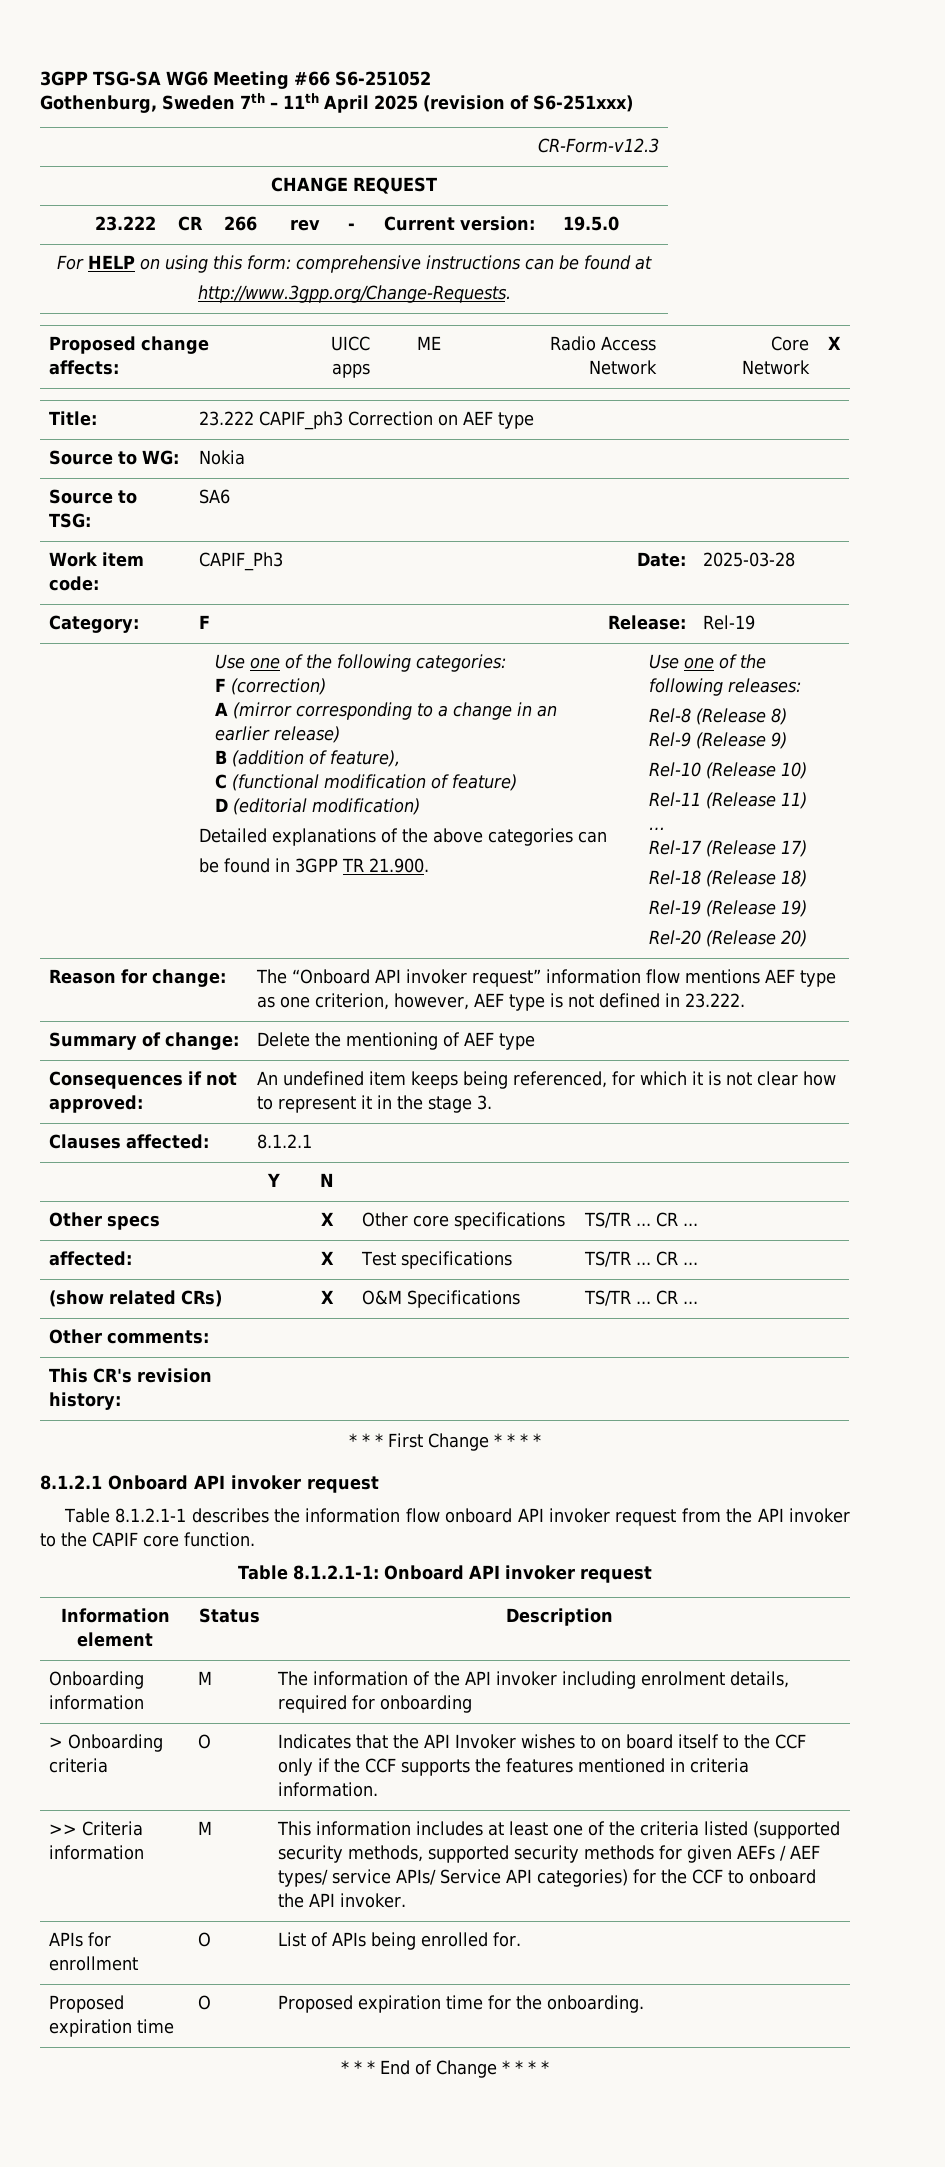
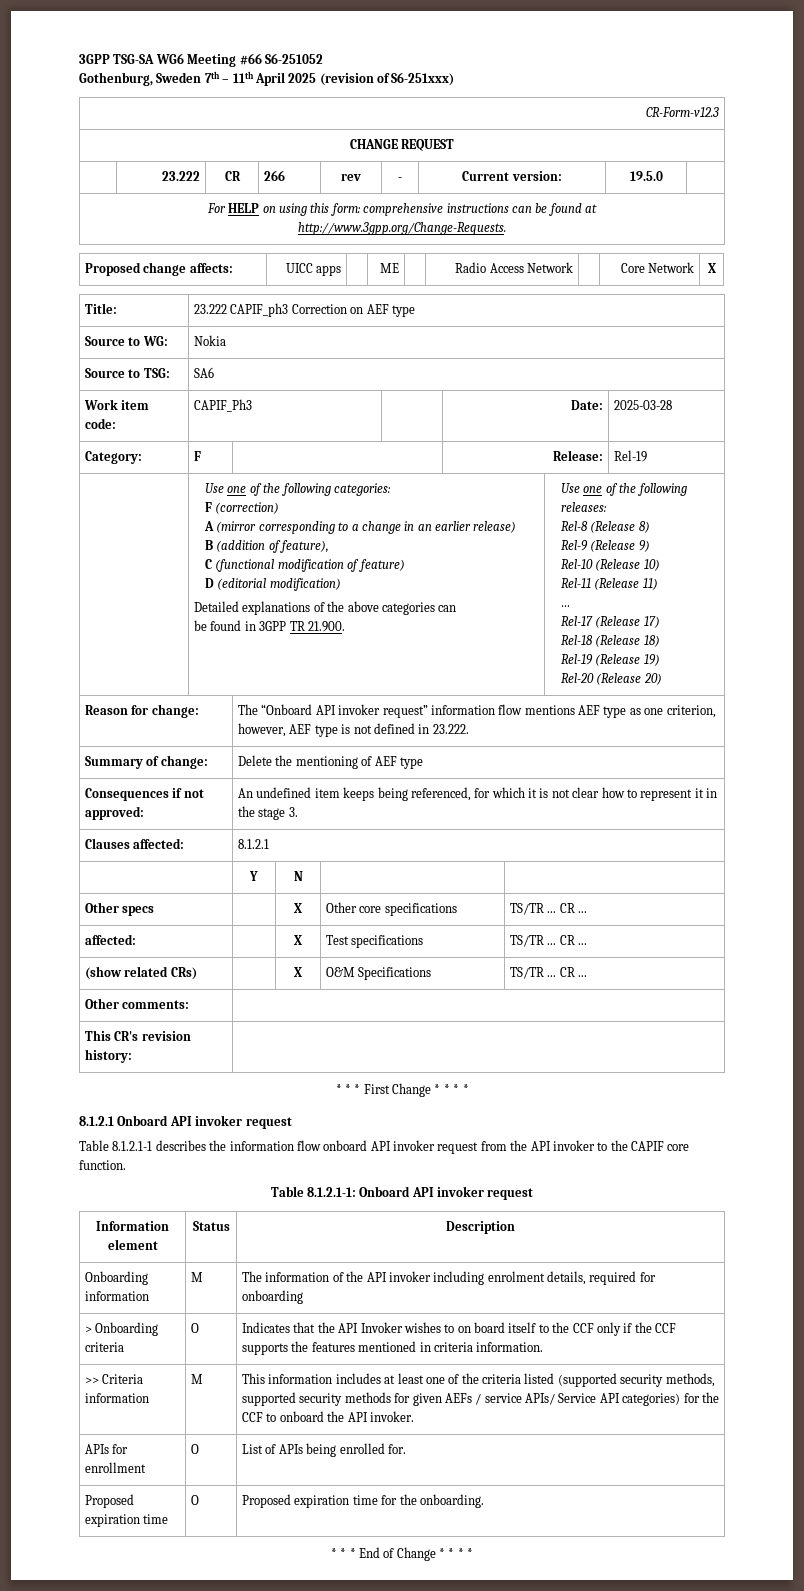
- >> Criteria information | M | This information includes at least one of the criteria listed (supported security methods, supported security methods for given AEFs / AEF types/ service APIs/ Service API categories) for the CCF to onboard the API invoker.
+ >> Criteria information | M | This information includes at least one of the criteria listed (supported security methods, supported security methods for given AEFs / service APIs/ Service API categories) for the CCF to onboard the API invoker.

